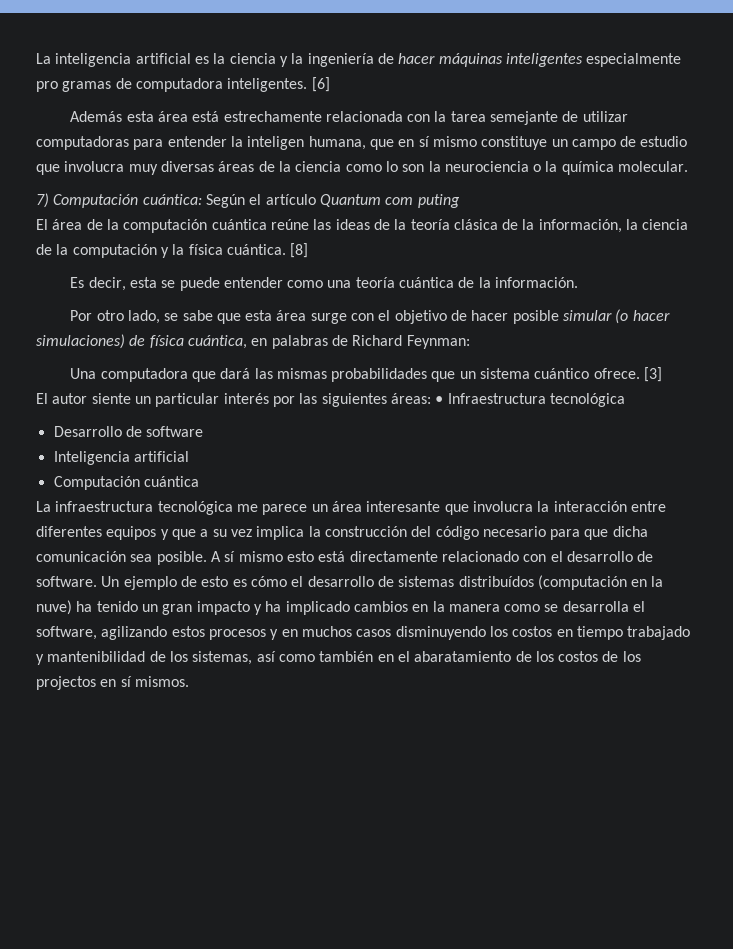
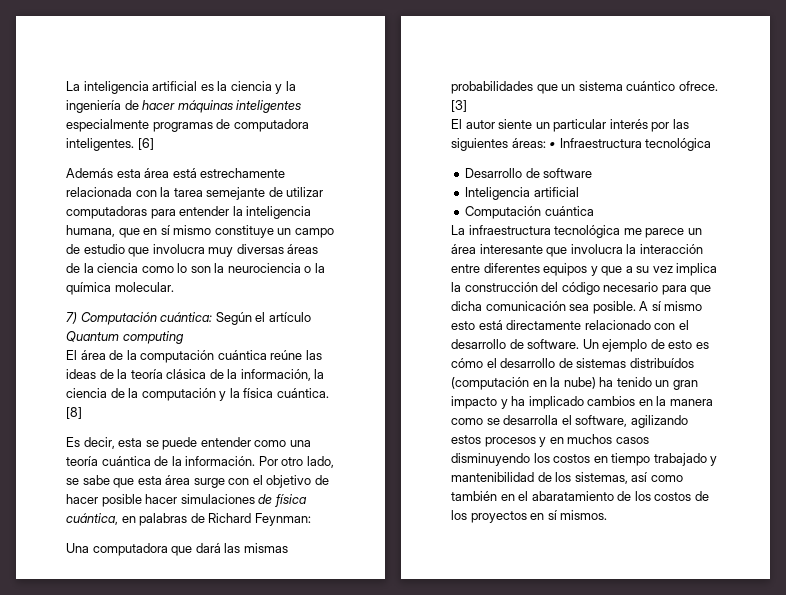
- La inteligencia artificial es la ciencia y la ingeniería de hacer máquinas inteligentes especialmente pro gramas de computadora inteligentes.
+ La inteligencia artificial es la ciencia y la ingeniería de hacer máquinas inteligentes especialmente programas de computadora inteligentes.
- Además esta área está estrechamente relacionada con la tarea semejante de utilizar computadoras para entender la inteligen humana, que en sí mismo constituye un campo de estudio que involucra muy diversas áreas de la ciencia como lo son la neurociencia o la química molecular.
+ Además esta área está estrechamente relacionada con la tarea semejante de utilizar computadoras para entender la inteligencia humana, que en sí mismo constituye un campo de estudio que involucra muy diversas áreas de la ciencia como lo son la neurociencia o la química molecular.
- 7) Computación cuántica: Según el artículo Quantum com puting
+ 7) Computación cuántica: Según el artículo Quantum computing
- Es decir, esta se puede entender como una teoría cuántica de la información.
- Por otro lado, se sabe que esta área surge con el objetivo de hacer posible simular (o hacer simulaciones) de física cuántica, en palabras de Richard Feynman:
+ Es decir, esta se puede entender como una teoría cuántica de la información. Por otro lado, se sabe que esta área surge con el objetivo de hacer posible hacer simulaciones de física cuántica, en palabras de Richard Feynman:
- Un ejemplo de esto es cómo el desarrollo de sistemas distribuídos (computación en la nuve) ha tenido un gran impacto y ha implicado cambios en la manera como se desarrolla el software, agilizando estos procesos y en muchos casos disminuyendo los costos en tiempo trabajado y mantenibilidad de los sistemas, así como también en el abaratamiento de los costos de los projectos en sí mismos.
+ Un ejemplo de esto es cómo el desarrollo de sistemas distribuídos (computación en la nube) ha tenido un gran impacto y ha implicado cambios en la manera como se desarrolla el software, agilizando estos procesos y en muchos casos disminuyendo los costos en tiempo trabajado y mantenibilidad de los sistemas, así como también en el abaratamiento de los costos de los proyectos en sí mismos.

